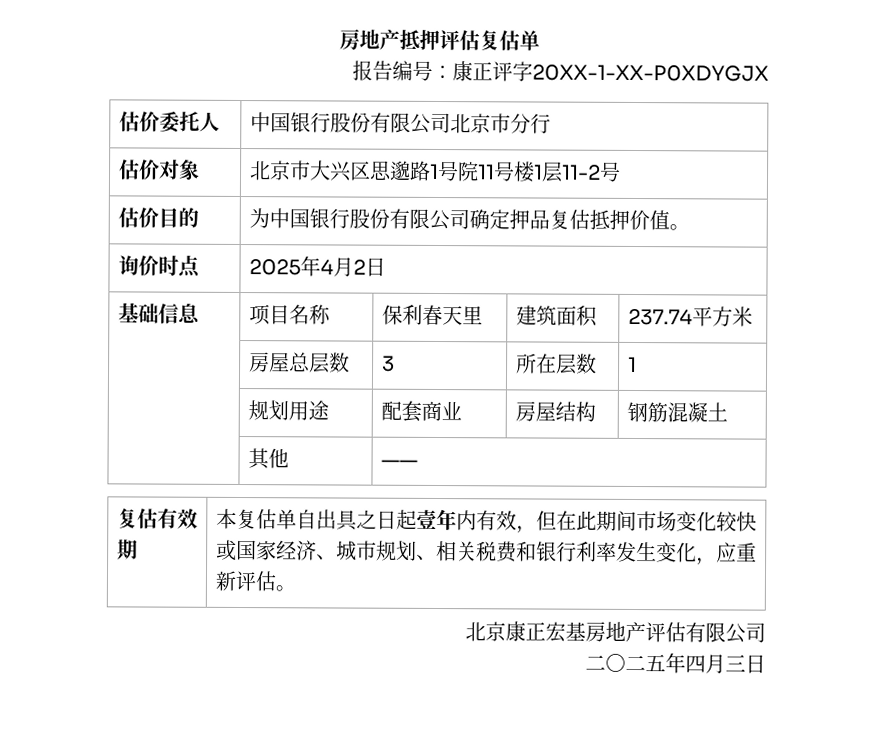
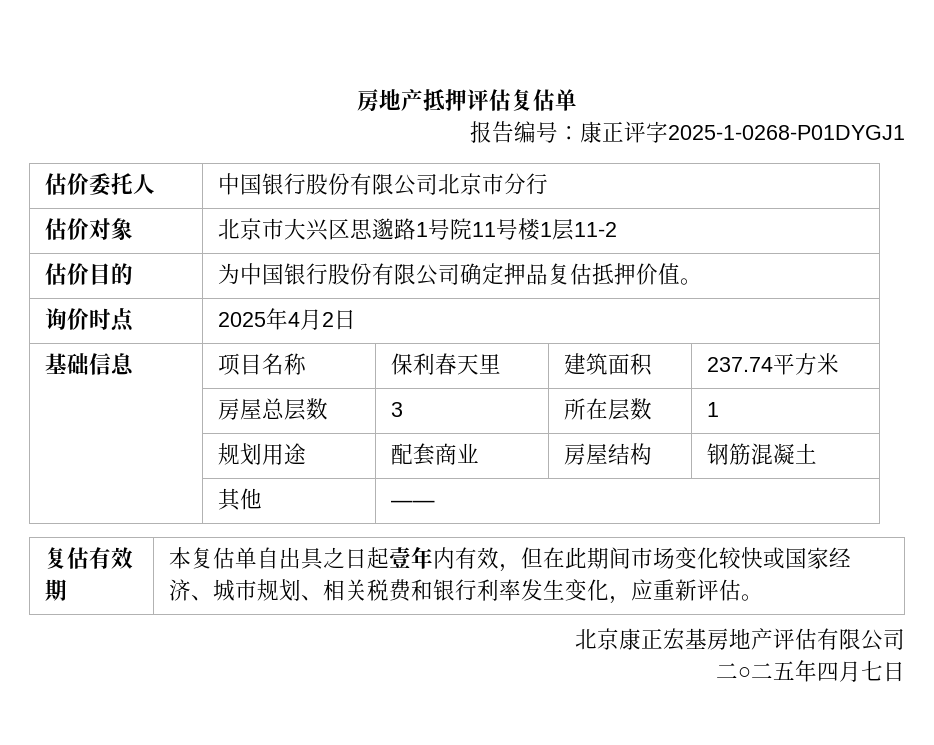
- 报告编号：康正评字20XX-1-XX-P0XDYGJX
+ 报告编号：康正评字2025-1-0268-P01DYGJ1
- 估价对象 | 北京市大兴区思邈路1号院11号楼1层11-2号
+ 估价对象 | 北京市大兴区思邈路1号院11号楼1层11-2
- 二○二五年四月三日
+ 二○二五年四月七日

